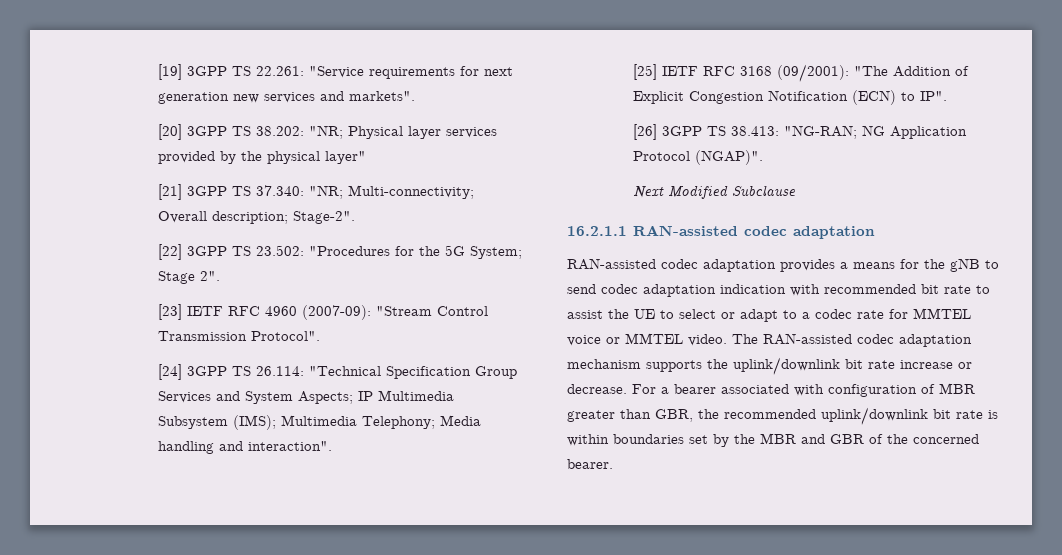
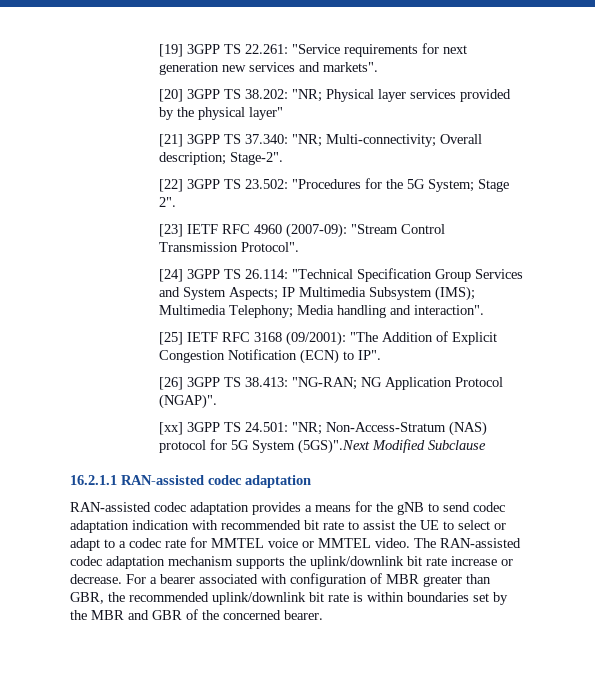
- Next Modified Subclause
+ [xx] 3GPP TS 24.501: "NR; Non-Access-Stratum (NAS) protocol for 5G System (5GS)".Next Modified Subclause

